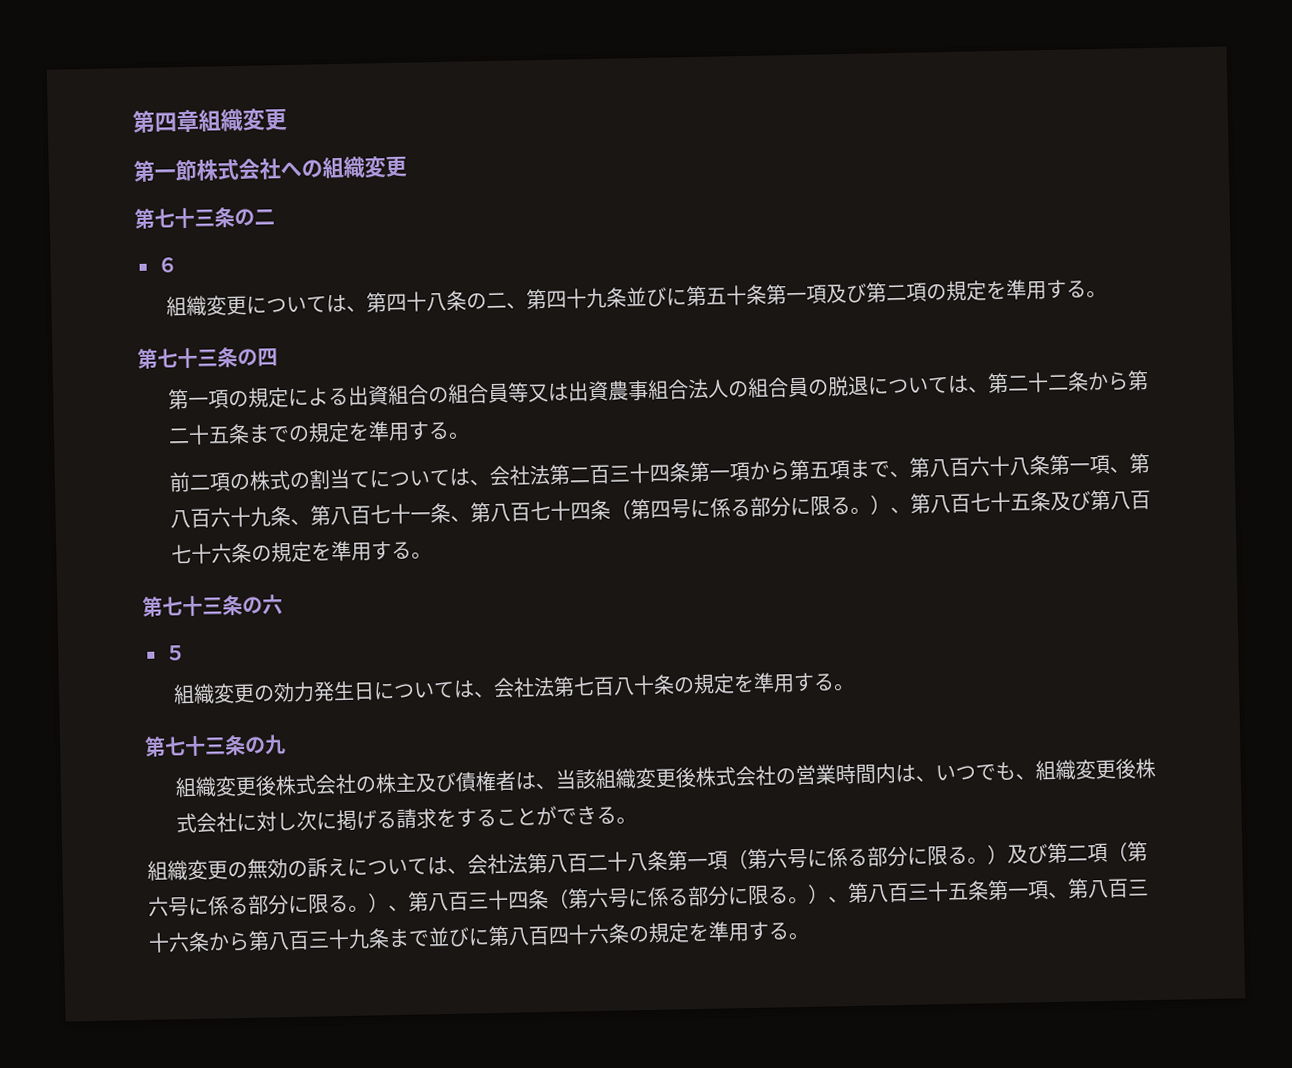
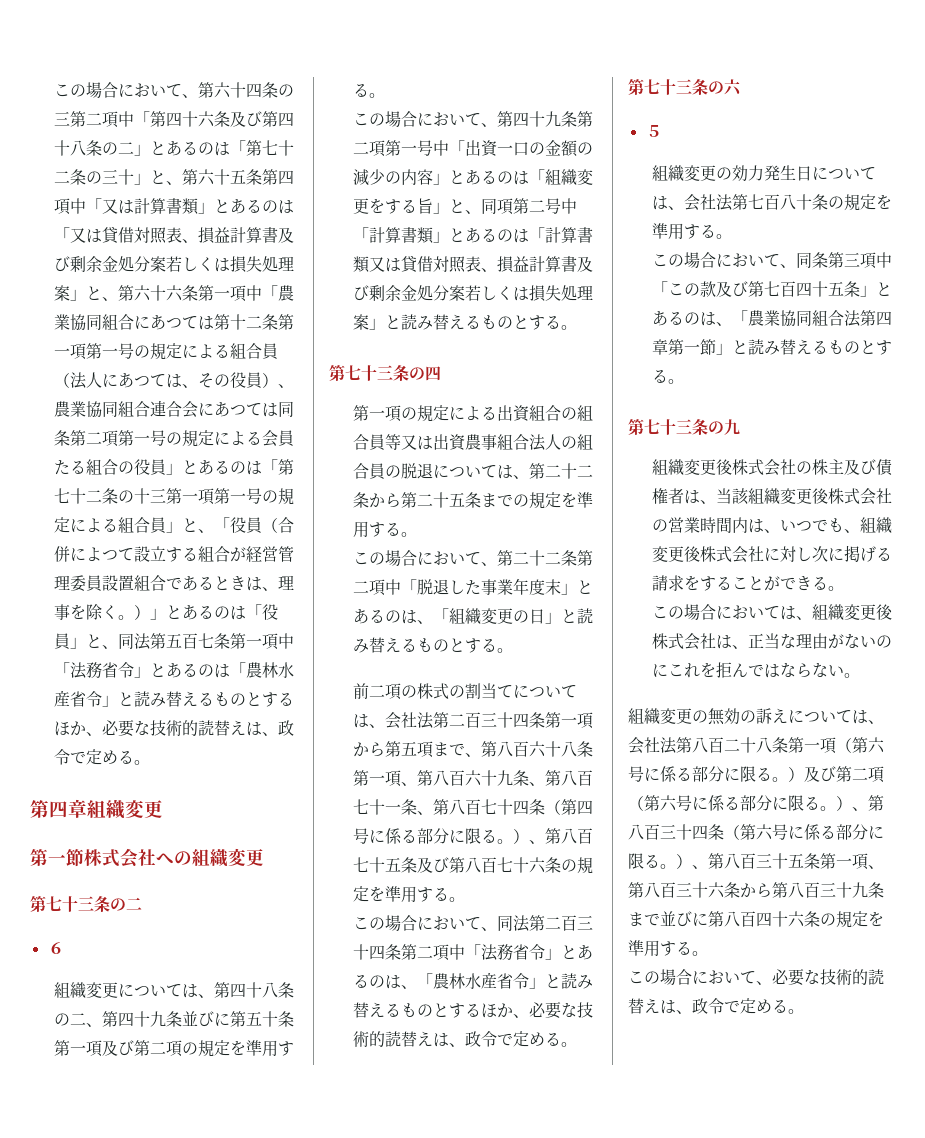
+ この場合において、第六十四条の三第二項中「第四十六条及び第四十八条の二」とあるのは「第七十二条の三十」と、第六十五条第四項中「又は計算書類」とあるのは「又は貸借対照表、損益計算書及び剰余金処分案若しくは損失処理案」と、第六十六条第一項中「農業協同組合にあつては第十二条第一項第一号の規定による組合員（法人にあつては、その役員）、農業協同組合連合会にあつては同条第二項第一号の規定による会員たる組合の役員」とあるのは「第七十二条の十三第一項第一号の規定による組合員」と、「役員（合併によつて設立する組合が経営管理委員設置組合であるときは、理事を除く。）」とあるのは「役員」と、同法第五百七条第一項中「法務省令」とあるのは「農林水産省令」と読み替えるものとするほか、必要な技術的読替えは、政令で定める。
+ この場合において、第四十九条第二項第一号中「出資一口の金額の減少の内容」とあるのは「組織変更をする旨」と、同項第二号中「計算書類」とあるのは「計算書類又は貸借対照表、損益計算書及び剰余金処分案若しくは損失処理案」と読み替えるものとする。
+ この場合において、第二十二条第二項中「脱退した事業年度末」とあるのは、「組織変更の日」と読み替えるものとする。
+ この場合において、同法第二百三十四条第二項中「法務省令」とあるのは、「農林水産省令」と読み替えるものとするほか、必要な技術的読替えは、政令で定める。
+ この場合において、同条第三項中「この款及び第七百四十五条」とあるのは、「農業協同組合法第四章第一節」と読み替えるものとする。
+ この場合においては、組織変更後株式会社は、正当な理由がないのにこれを拒んではならない。
+ この場合において、必要な技術的読替えは、政令で定める。

